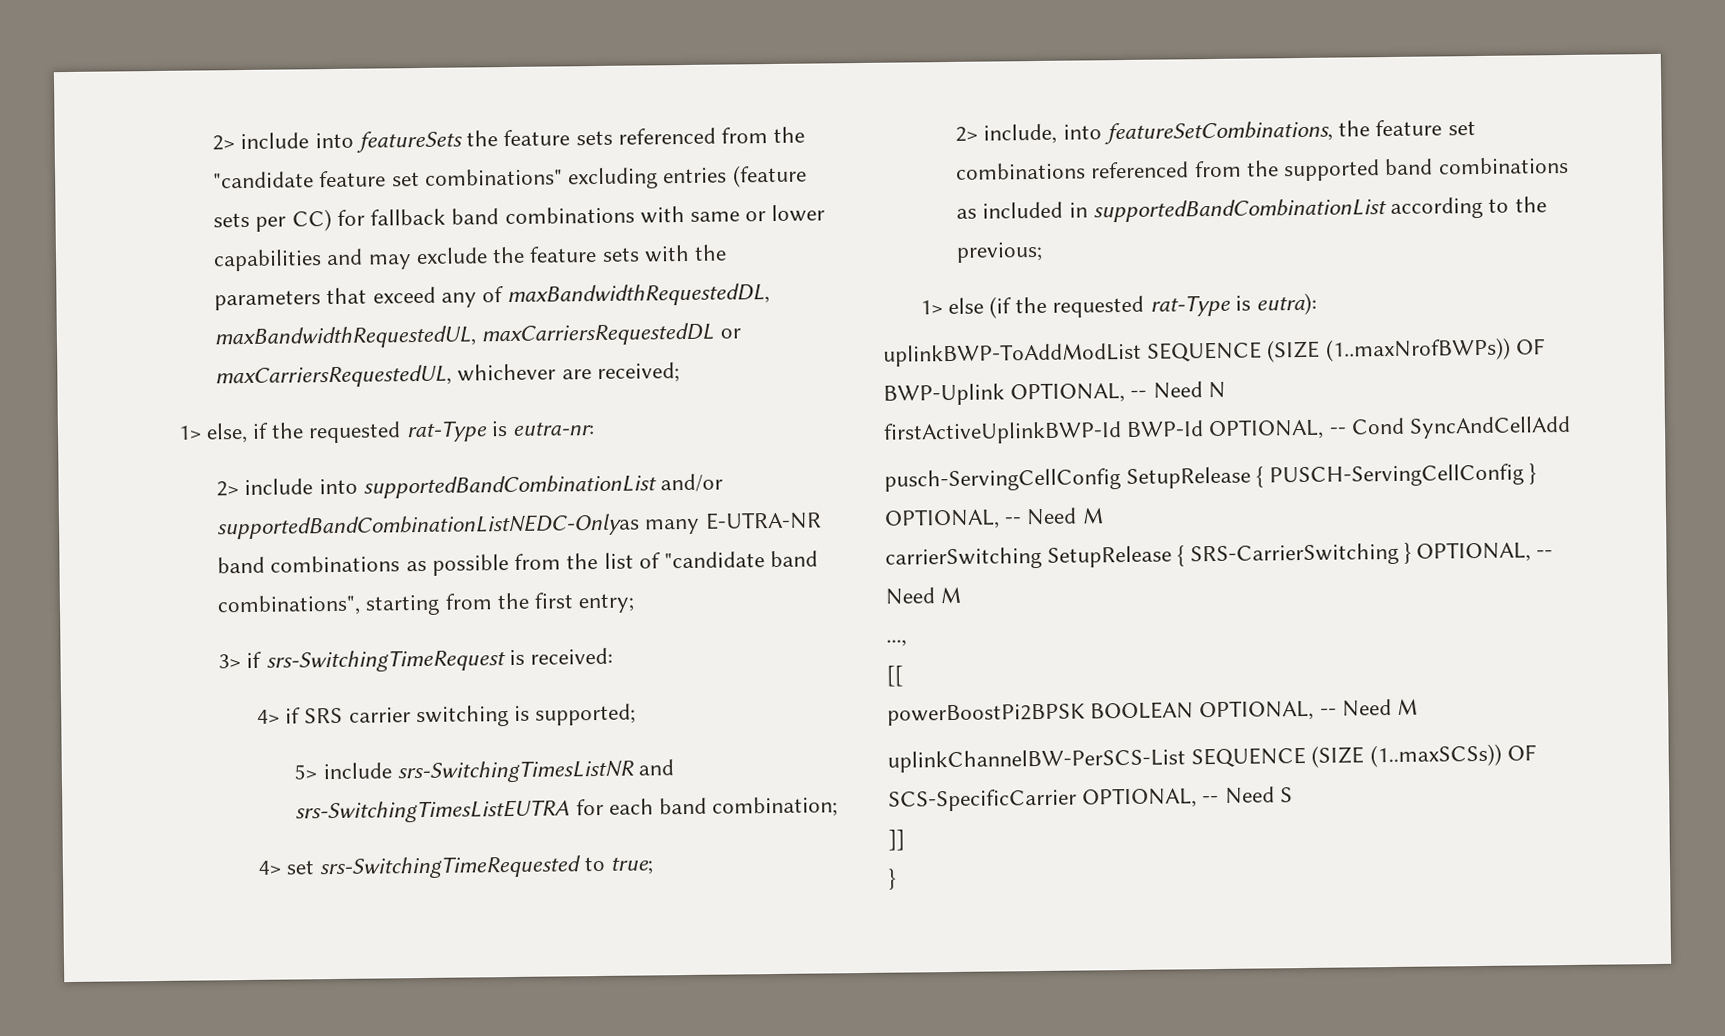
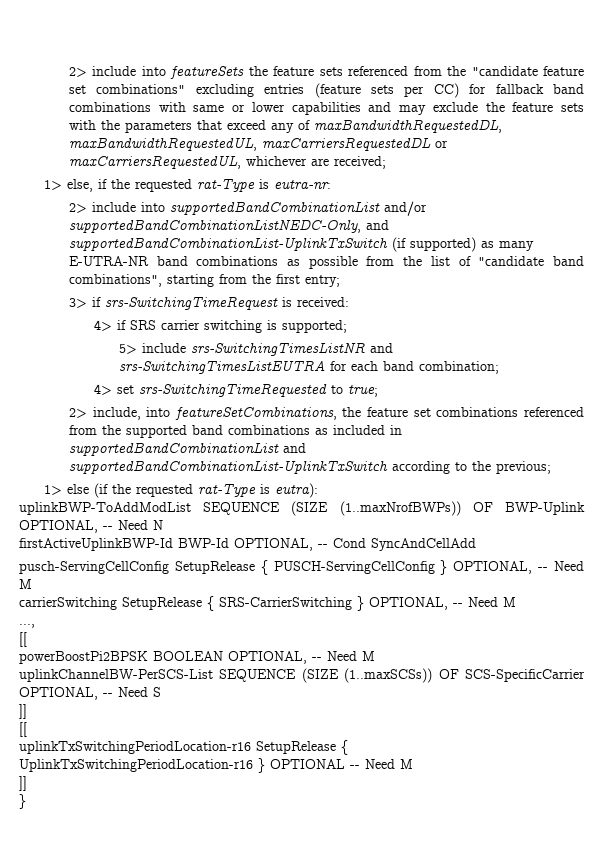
- 2> include into supportedBandCombinationList and/or supportedBandCombinationListNEDC-Onlyas many E-UTRA-NR band combinations as possible from the list of "candidate band combinations", starting from the first entry;
+ 2> include into supportedBandCombinationList and/or supportedBandCombinationListNEDC-Only, and supportedBandCombinationList-UplinkTxSwitch (if supported) as many E-UTRA-NR band combinations as possible from the list of "candidate band combinations", starting from the first entry;
- 2> include, into featureSetCombinations, the feature set combinations referenced from the supported band combinations as included in supportedBandCombinationList according to the previous;
+ 2> include, into featureSetCombinations, the feature set combinations referenced from the supported band combinations as included in supportedBandCombinationList and supportedBandCombinationList-UplinkTxSwitch according to the previous;
  uplinkChannelBW-PerSCS-List SEQUENCE (SIZE (1..maxSCSs)) OF SCS-SpecificCarrier OPTIONAL, -- Need S
+ ]]
+ [[
+ uplinkTxSwitchingPeriodLocation-r16 SetupRelease { UplinkTxSwitchingPeriodLocation-r16 } OPTIONAL -- Need M

